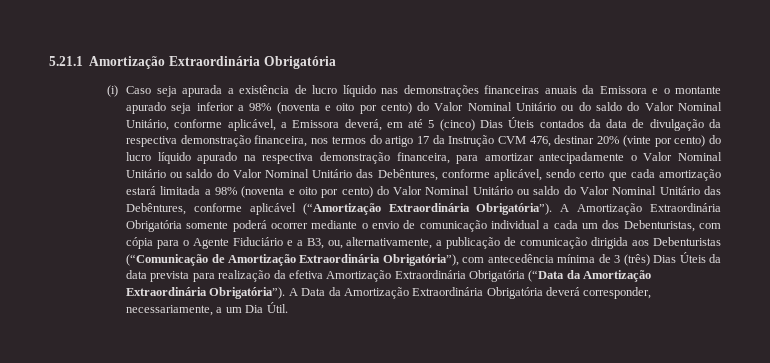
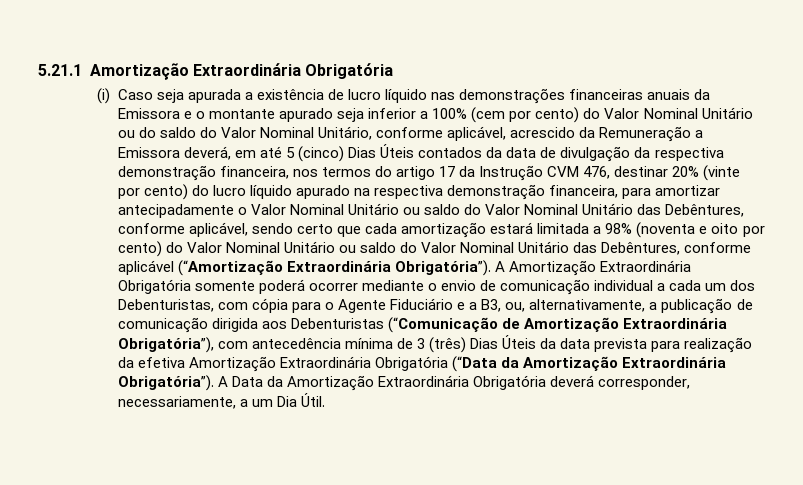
- (i) Caso seja apurada a existência de lucro líquido nas demonstrações financeiras anuais da Emissora e o montante apurado seja inferior a 98% (noventa e oito por cento) do Valor Nominal Unitário ou do saldo do Valor Nominal Unitário, conforme aplicável, a Emissora deverá, em até 5 (cinco) Dias Úteis contados da data de divulgação da respectiva demonstração financeira, nos termos do artigo 17 da Instrução CVM 476, destinar 20% (vinte por cento) do lucro líquido apurado na respectiva demonstração financeira, para amortizar antecipadamente o Valor Nominal Unitário ou saldo do Valor Nominal Unitário das Debêntures, conforme aplicável, sendo certo que cada amortização estará limitada a 98% (noventa e oito por cento) do Valor Nominal Unitário ou saldo do Valor Nominal Unitário das Debêntures, conforme aplicável (“Amortização Extraordinária Obrigatória”).
+ (i) Caso seja apurada a existência de lucro líquido nas demonstrações financeiras anuais da Emissora e o montante apurado seja inferior a 100% (cem por cento) do Valor Nominal Unitário ou do saldo do Valor Nominal Unitário, conforme aplicável, acrescido da Remuneração a Emissora deverá, em até 5 (cinco) Dias Úteis contados da data de divulgação da respectiva demonstração financeira, nos termos do artigo 17 da Instrução CVM 476, destinar 20% (vinte por cento) do lucro líquido apurado na respectiva demonstração financeira, para amortizar antecipadamente o Valor Nominal Unitário ou saldo do Valor Nominal Unitário das Debêntures, conforme aplicável, sendo certo que cada amortização estará limitada a 98% (noventa e oito por cento) do Valor Nominal Unitário ou saldo do Valor Nominal Unitário das Debêntures, conforme aplicável (“Amortização Extraordinária Obrigatória”).

